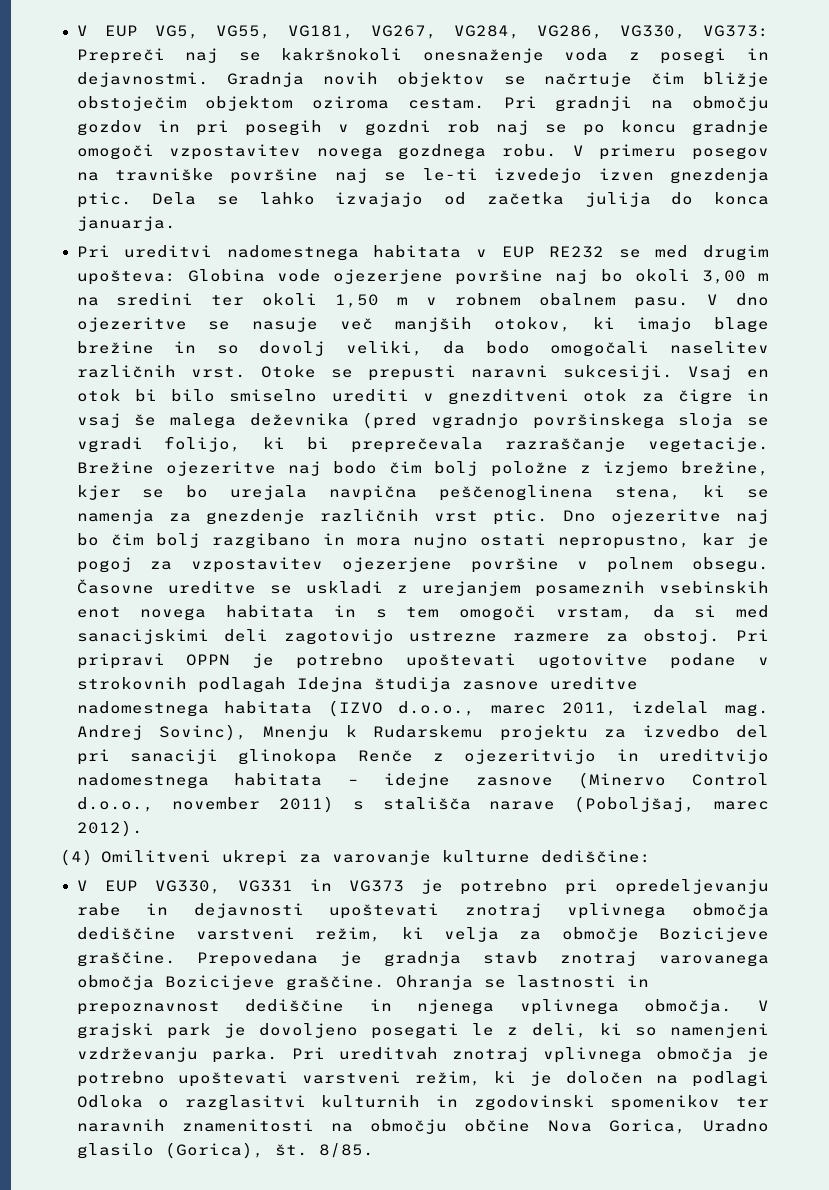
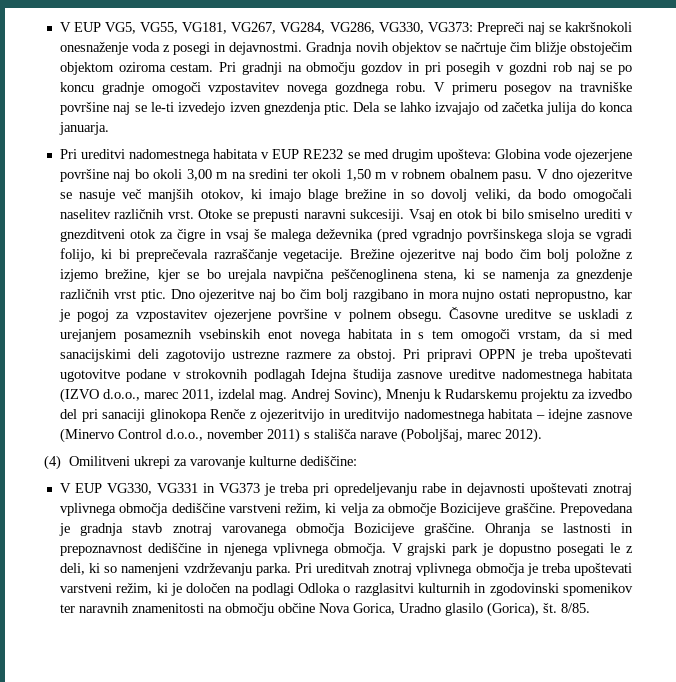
- Pri pripravi OPPN je potrebno upoštevati ugotovitve podane v strokovnih podlagah Idejna študija zasnove ureditve nadomestnega habitata (IZVO d.o.o., marec 2011, izdelal mag.
+ Pri pripravi OPPN je treba upoštevati ugotovitve podane v strokovnih podlagah Idejna študija zasnove ureditve nadomestnega habitata (IZVO d.o.o., marec 2011, izdelal mag.
- V EUP VG330, VG331 in VG373 je potrebno pri opredeljevanju rabe in dejavnosti upoštevati znotraj vplivnega območja dediščine varstveni režim, ki velja za območje Bozicijeve graščine.
+ V EUP VG330, VG331 in VG373 je treba pri opredeljevanju rabe in dejavnosti upoštevati znotraj vplivnega območja dediščine varstveni režim, ki velja za območje Bozicijeve graščine.
- V grajski park je dovoljeno posegati le z deli, ki so namenjeni vzdrževanju parka.
+ V grajski park je dopustno posegati le z deli, ki so namenjeni vzdrževanju parka.
- Pri ureditvah znotraj vplivnega območja je potrebno upoštevati varstveni režim, ki je določen na podlagi Odloka o razglasitvi kulturnih in zgodovinski spomenikov ter naravnih znamenitosti na območju občine Nova Gorica, Uradno glasilo (Gorica), št.
+ Pri ureditvah znotraj vplivnega območja je treba upoštevati varstveni režim, ki je določen na podlagi Odloka o razglasitvi kulturnih in zgodovinski spomenikov ter naravnih znamenitosti na območju občine Nova Gorica, Uradno glasilo (Gorica), št.

